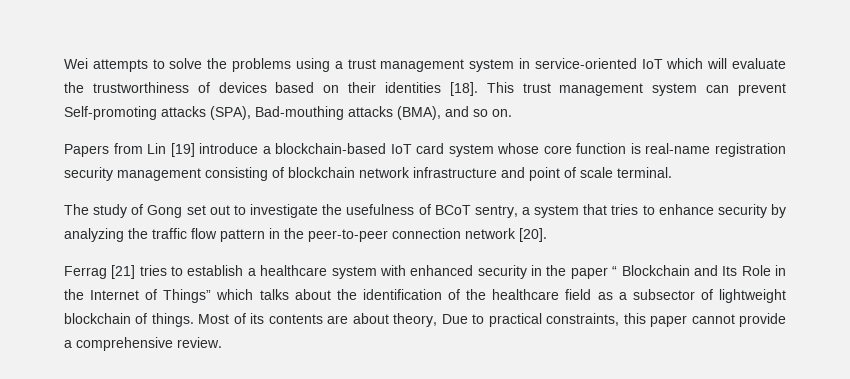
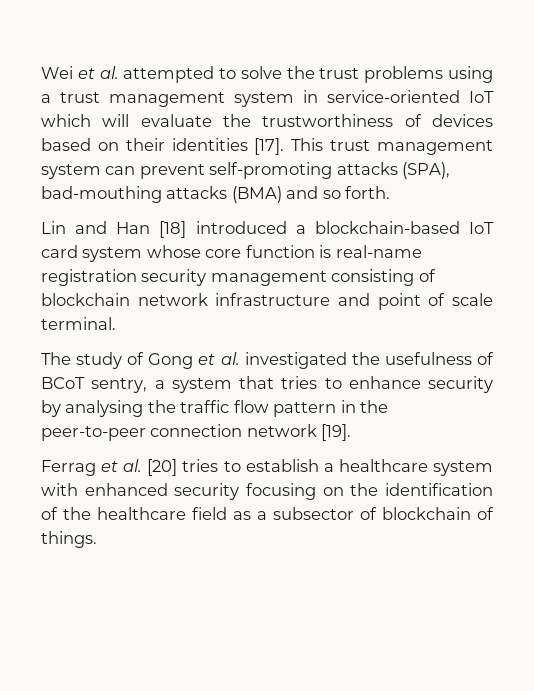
- Wei attempts to solve the problems using a trust management system in service-oriented IoT which will evaluate the trustworthiness of devices based on their identities [18].
+ Wei et al. attempted to solve the trust problems using a trust management system in service-oriented IoT which will evaluate the trustworthiness of devices based on their identities [17].
- This trust management system can prevent Self-promoting attacks (SPA), Bad-mouthing attacks (BMA), and so on.
- Papers from Lin [19] introduce a blockchain-based IoT card system whose core function is real-name registration security management consisting of blockchain network infrastructure and point of scale terminal.
+ This trust management system can prevent self-promoting attacks (SPA), bad-mouthing attacks (BMA) and so forth.
+ Lin and Han [18] introduced a blockchain-based IoT card system whose core function is real-name registration security management consisting of blockchain network infrastructure and point of scale terminal.
- The study of Gong set out to investigate the usefulness of BCoT sentry, a system that tries to enhance security by analyzing the traffic flow pattern in the peer-to-peer connection network [20].
+ The study of Gong et al. investigated the usefulness of BCoT sentry, a system that tries to enhance security by analysing the traffic flow pattern in the peer-to-peer connection network [19].
- Ferrag [21] tries to establish a healthcare system with enhanced security in the paper “ Blockchain and Its Role in the Internet of Things” which talks about the identification of the healthcare field as a subsector of lightweight blockchain of things. Most of its contents are about theory, Due to practical constraints, this paper cannot provide a comprehensive review.
+ Ferrag et al. [20] tries to establish a healthcare system with enhanced security focusing on the identification of the healthcare field as a subsector of blockchain of things.

